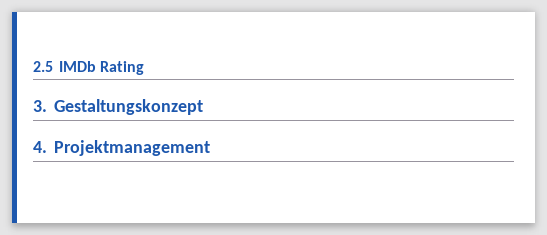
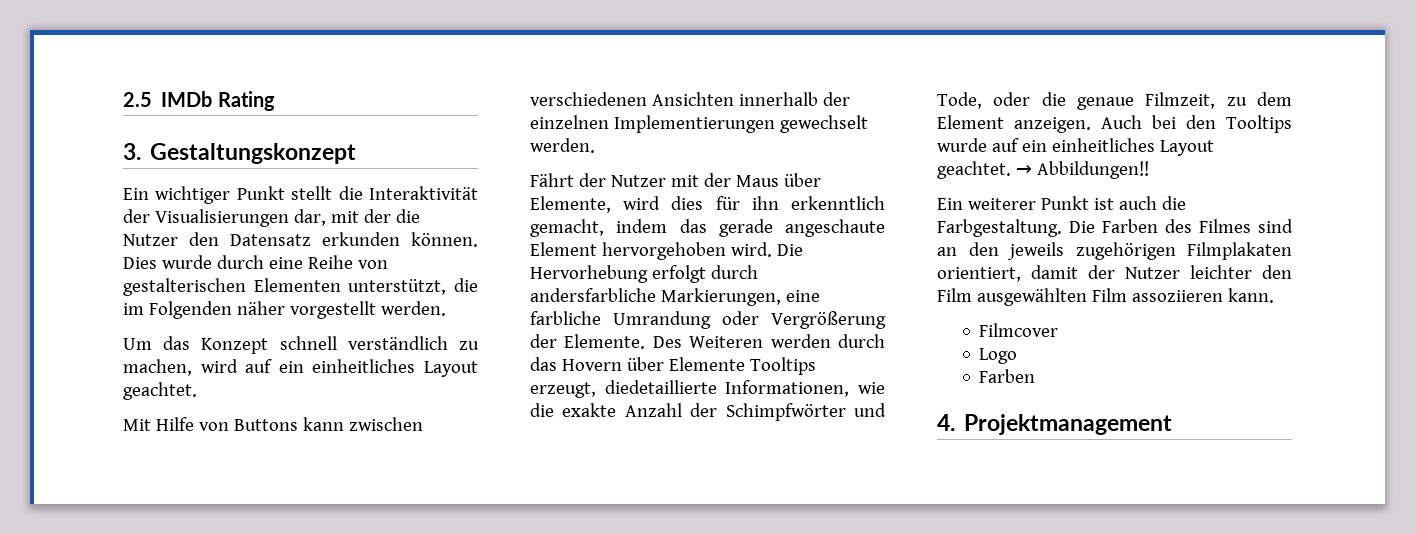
+ Ein wichtiger Punkt stellt die Interaktivität der Visualisierungen dar, mit der die Nutzer den Datensatz erkunden können. Dies wurde durch eine Reihe von gestalterischen Elementen unterstützt, die im Folgenden näher vorgestellt werden.
+ Um das Konzept schnell verständlich zu machen, wird auf ein einheitliches Layout geachtet.
+ Mit Hilfe von Buttons kann zwischen verschiedenen Ansichten innerhalb der einzelnen Implementierungen gewechselt werden.
+ Fährt der Nutzer mit der Maus über Elemente, wird dies für ihn erkenntlich gemacht, indem das gerade angeschaute Element hervorgehoben wird. Die Hervorhebung erfolgt durch andersfarbliche Markierungen, eine farbliche Umrandung oder Vergrößerung der Elemente. Des Weiteren werden durch das Hovern über Elemente Tooltips erzeugt, diedetaillierte Informationen, wie die exakte Anzahl der Schimpfwörter und Tode, oder die genaue Filmzeit, zu dem Element anzeigen. Auch bei den Tooltips wurde auf ein einheitliches Layout geachtet. → Abbildungen!!
+ Ein weiterer Punkt ist auch die Farbgestaltung. Die Farben des Filmes sind an den jeweils zugehörigen Filmplakaten orientiert, damit der Nutzer leichter den Film ausgewählten Film assoziieren kann.
+ Filmcover
+ Logo
+ Farben

